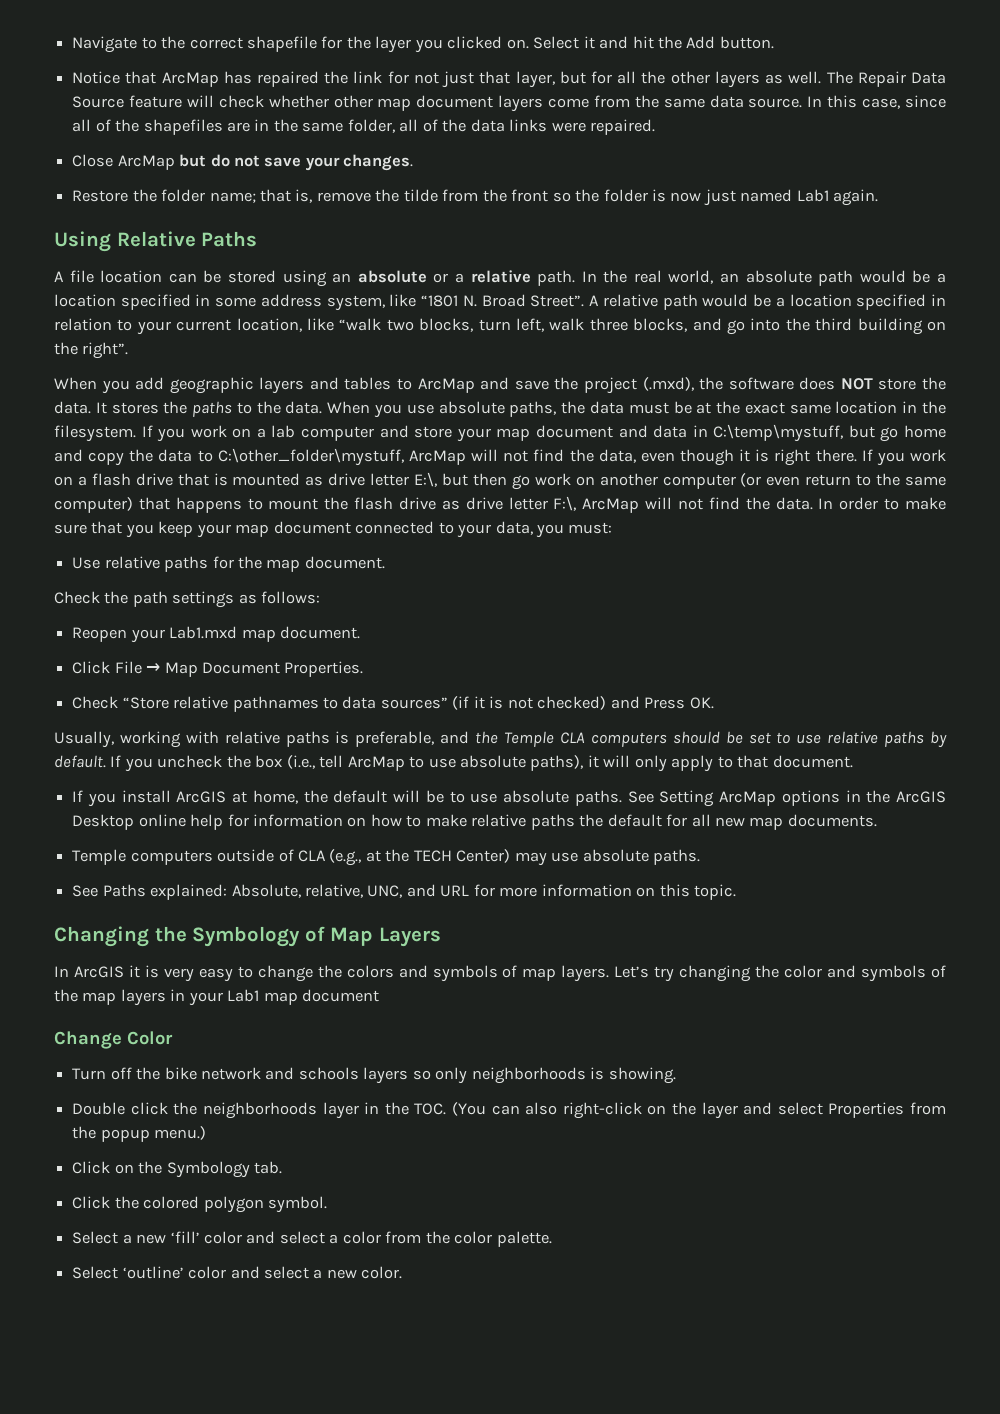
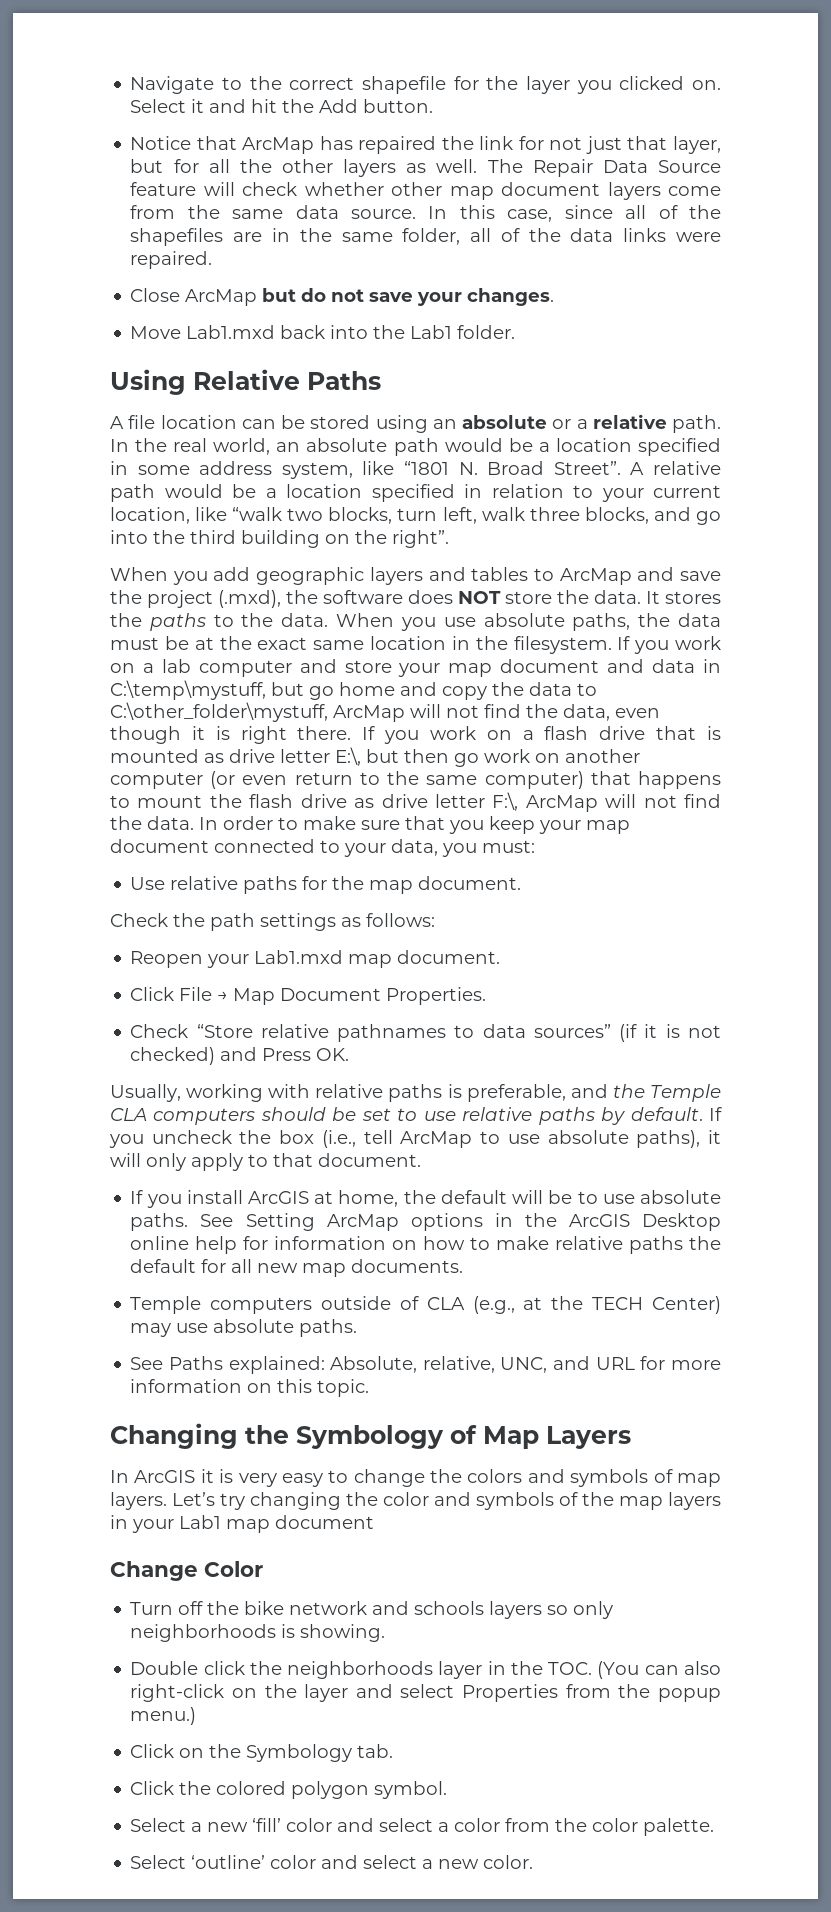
- Restore the folder name; that is, remove the tilde from the front so the folder is now just named Lab1 again.
+ Move Lab1.mxd back into the Lab1 folder.

